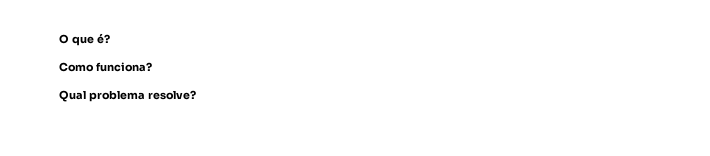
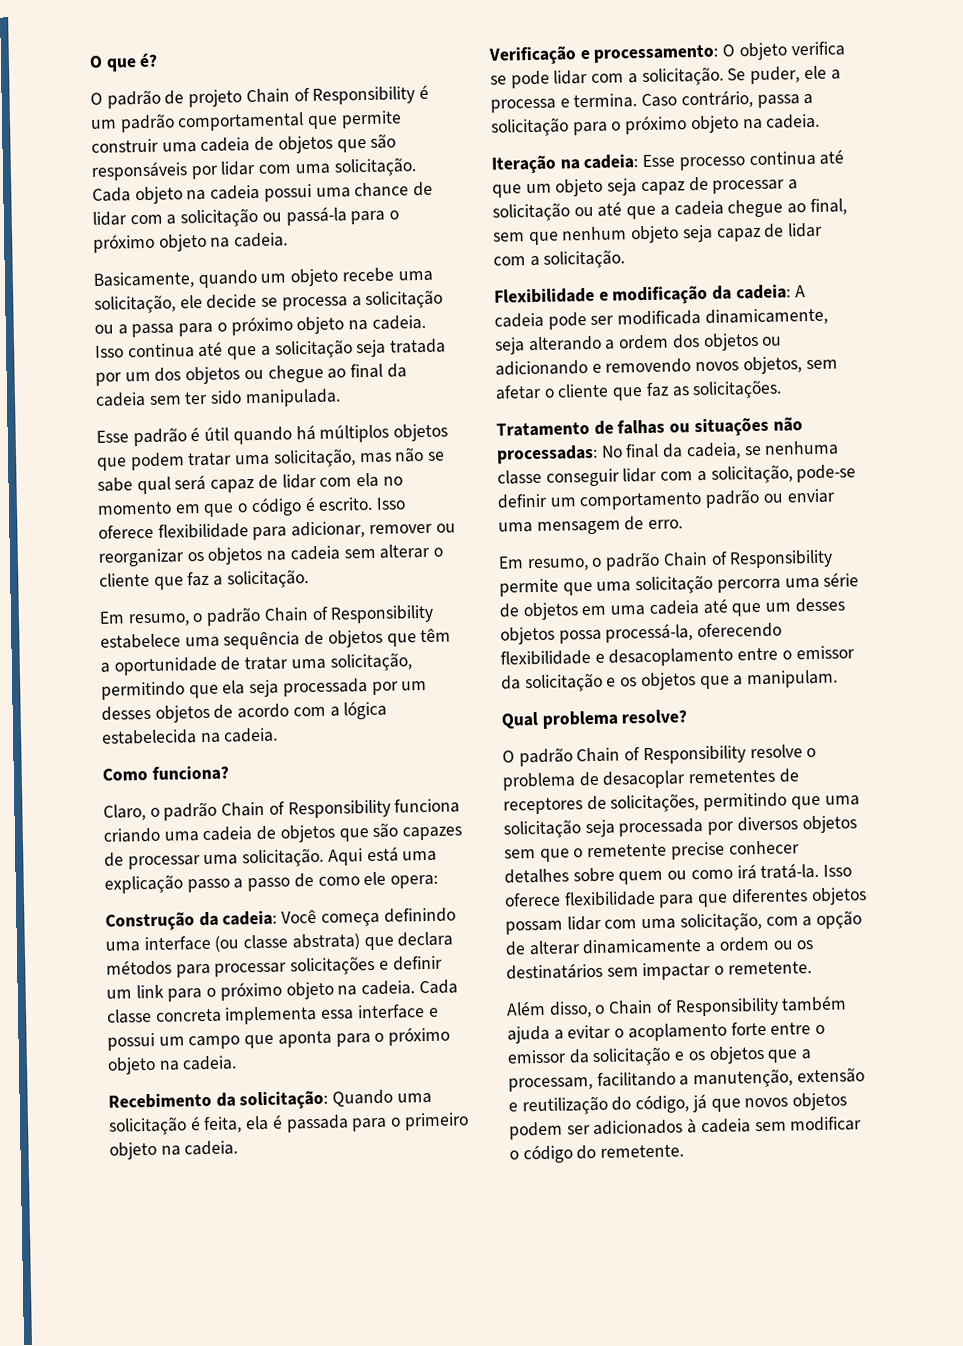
+ O padrão de projeto Chain of Responsibility é um padrão comportamental que permite construir uma cadeia de objetos que são responsáveis por lidar com uma solicitação. Cada objeto na cadeia possui uma chance de lidar com a solicitação ou passá-la para o próximo objeto na cadeia.
+ Basicamente, quando um objeto recebe uma solicitação, ele decide se processa a solicitação ou a passa para o próximo objeto na cadeia. Isso continua até que a solicitação seja tratada por um dos objetos ou chegue ao final da cadeia sem ter sido manipulada.
+ Esse padrão é útil quando há múltiplos objetos que podem tratar uma solicitação, mas não se sabe qual será capaz de lidar com ela no momento em que o código é escrito. Isso oferece flexibilidade para adicionar, remover ou reorganizar os objetos na cadeia sem alterar o cliente que faz a solicitação.
+ Em resumo, o padrão Chain of Responsibility estabelece uma sequência de objetos que têm a oportunidade de tratar uma solicitação, permitindo que ela seja processada por um desses objetos de acordo com a lógica estabelecida na cadeia.
  Como funciona?
+ Claro, o padrão Chain of Responsibility funciona criando uma cadeia de objetos que são capazes de processar uma solicitação. Aqui está uma explicação passo a passo de como ele opera:
+ Construção da cadeia: Você começa definindo uma interface (ou classe abstrata) que declara métodos para processar solicitações e definir um link para o próximo objeto na cadeia. Cada classe concreta implementa essa interface e possui um campo que aponta para o próximo objeto na cadeia.
+ Recebimento da solicitação: Quando uma solicitação é feita, ela é passada para o primeiro objeto na cadeia.
+ Verificação e processamento: O objeto verifica se pode lidar com a solicitação. Se puder, ele a processa e termina. Caso contrário, passa a solicitação para o próximo objeto na cadeia.
+ Iteração na cadeia: Esse processo continua até que um objeto seja capaz de processar a solicitação ou até que a cadeia chegue ao final, sem que nenhum objeto seja capaz de lidar com a solicitação.
+ Flexibilidade e modificação da cadeia: A cadeia pode ser modificada dinamicamente, seja alterando a ordem dos objetos ou adicionando e removendo novos objetos, sem afetar o cliente que faz as solicitações.
+ Tratamento de falhas ou situações não processadas: No final da cadeia, se nenhuma classe conseguir lidar com a solicitação, pode-se definir um comportamento padrão ou enviar uma mensagem de erro.
+ Em resumo, o padrão Chain of Responsibility permite que uma solicitação percorra uma série de objetos em uma cadeia até que um desses objetos possa processá-la, oferecendo flexibilidade e desacoplamento entre o emissor da solicitação e os objetos que a manipulam.
  Qual problema resolve?
+ O padrão Chain of Responsibility resolve o problema de desacoplar remetentes de receptores de solicitações, permitindo que uma solicitação seja processada por diversos objetos sem que o remetente precise conhecer detalhes sobre quem ou como irá tratá-la. Isso oferece flexibilidade para que diferentes objetos possam lidar com uma solicitação, com a opção de alterar dinamicamente a ordem ou os destinatários sem impactar o remetente.
+ Além disso, o Chain of Responsibility também ajuda a evitar o acoplamento forte entre o emissor da solicitação e os objetos que a processam, facilitando a manutenção, extensão e reutilização do código, já que novos objetos podem ser adicionados à cadeia sem modificar o código do remetente.

